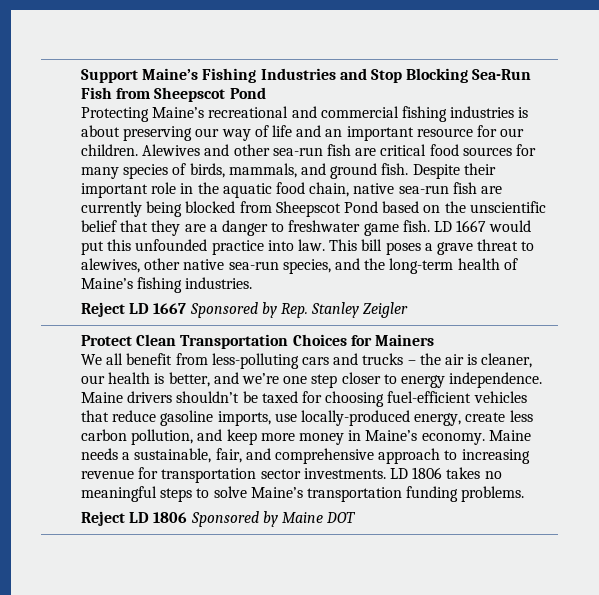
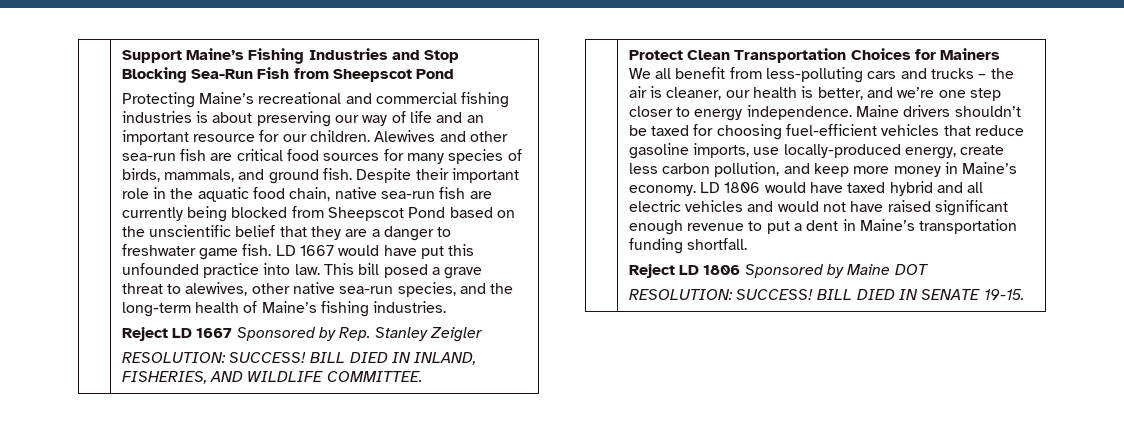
- LD 1667 would put this unfounded practice into law.
+ LD 1667 would have put this unfounded practice into law.
- This bill poses a grave threat to alewives, other native sea-run species, and the long-term health of Maine’s fishing industries.
+ This bill posed a grave threat to alewives, other native sea-run species, and the long-term health of Maine’s fishing industries.
+ RESOLUTION: SUCCESS! BILL DIED IN INLAND, FISHERIES, AND WILDLIFE COMMITTEE.
- Maine needs a sustainable, fair, and comprehensive approach to increasing revenue for transportation sector investments. LD 1806 takes no meaningful steps to solve Maine’s transportation funding problems.
+ LD 1806 would have taxed hybrid and all electric vehicles and would not have raised significant enough revenue to put a dent in Maine’s transportation funding shortfall.
+ RESOLUTION: SUCCESS! BILL DIED IN SENATE 19-15.

